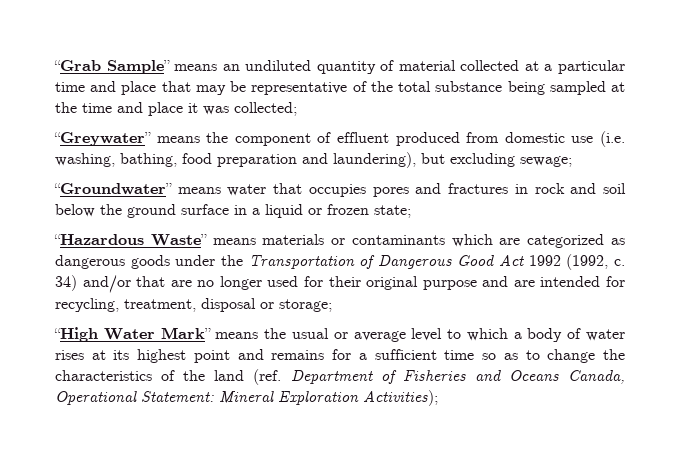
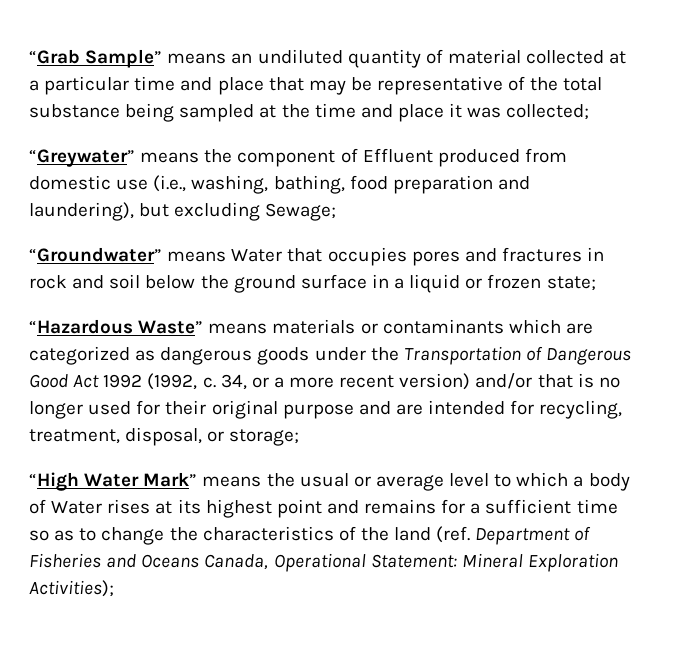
- “Greywater” means the component of effluent produced from domestic use (i.e. washing, bathing, food preparation and laundering), but excluding sewage;
+ “Greywater” means the component of Effluent produced from domestic use (i.e., washing, bathing, food preparation and laundering), but excluding Sewage;
- “Groundwater” means water that occupies pores and fractures in rock and soil below the ground surface in a liquid or frozen state;
+ “Groundwater” means Water that occupies pores and fractures in rock and soil below the ground surface in a liquid or frozen state;
- 34) and/or that are no longer used for their original purpose and are intended for recycling, treatment, disposal or storage;
+ 34, or a more recent version) and/or that is no longer used for their original purpose and are intended for recycling, treatment, disposal, or storage;
- “High Water Mark” means the usual or average level to which a body of water rises at its highest point and remains for a sufficient time so as to change the characteristics of the land (ref. Department of Fisheries and Oceans Canada, Operational Statement: Mineral Exploration Activities);
+ “High Water Mark” means the usual or average level to which a body of Water rises at its highest point and remains for a sufficient time so as to change the characteristics of the land (ref. Department of Fisheries and Oceans Canada, Operational Statement: Mineral Exploration Activities);

